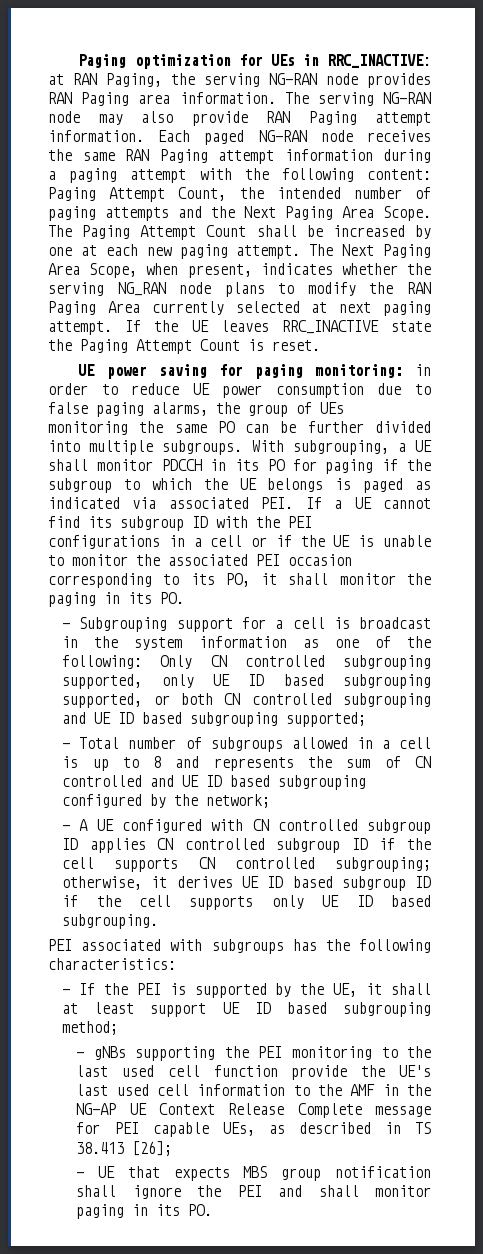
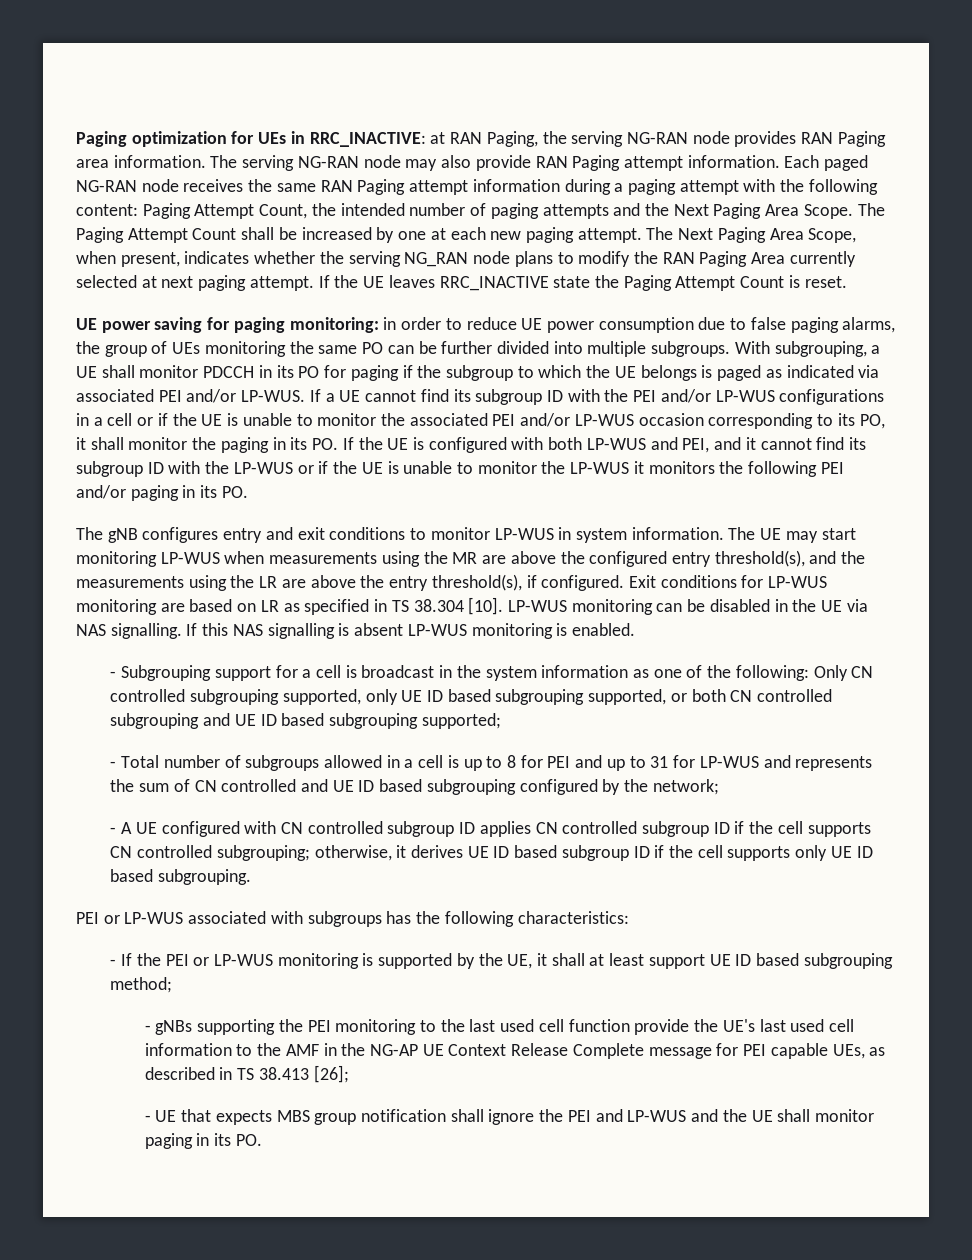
- With subgrouping, a UE shall monitor PDCCH in its PO for paging if the subgroup to which the UE belongs is paged as indicated via associated PEI. If a UE cannot find its subgroup ID with the PEI configurations in a cell or if the UE is unable to monitor the associated PEI occasion corresponding to its PO, it shall monitor the paging in its PO.
+ With subgrouping, a UE shall monitor PDCCH in its PO for paging if the subgroup to which the UE belongs is paged as indicated via associated PEI and/or LP-WUS. If a UE cannot find its subgroup ID with the PEI and/or LP-WUS configurations in a cell or if the UE is unable to monitor the associated PEI and/or LP-WUS occasion corresponding to its PO, it shall monitor the paging in its PO. If the UE is configured with both LP-WUS and PEI, and it cannot find its subgroup ID with the LP-WUS or if the UE is unable to monitor the LP-WUS it monitors the following PEI and/or paging in its PO.
+ The gNB configures entry and exit conditions to monitor LP-WUS in system information. The UE may start monitoring LP-WUS when measurements using the MR are above the configured entry threshold(s), and the measurements using the LR are above the entry threshold(s), if configured. Exit conditions for LP-WUS monitoring are based on LR as specified in TS 38.304 [10]. LP-WUS monitoring can be disabled in the UE via NAS signalling. If this NAS signalling is absent LP-WUS monitoring is enabled.
- - Total number of subgroups allowed in a cell is up to 8 and represents the sum of CN controlled and UE ID based subgrouping configured by the network;
+ - Total number of subgroups allowed in a cell is up to 8 for PEI and up to 31 for LP-WUS and represents the sum of CN controlled and UE ID based subgrouping configured by the network;
- PEI associated with subgroups has the following characteristics:
+ PEI or LP-WUS associated with subgroups has the following characteristics:
- - If the PEI is supported by the UE, it shall at least support UE ID based subgrouping method;
+ - If the PEI or LP-WUS monitoring is supported by the UE, it shall at least support UE ID based subgrouping method;
- - UE that expects MBS group notification shall ignore the PEI and shall monitor paging in its PO.
+ - UE that expects MBS group notification shall ignore the PEI and LP-WUS and the UE shall monitor paging in its PO.

